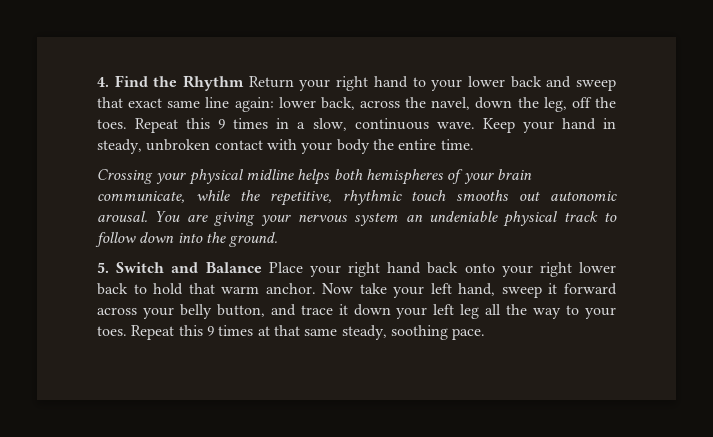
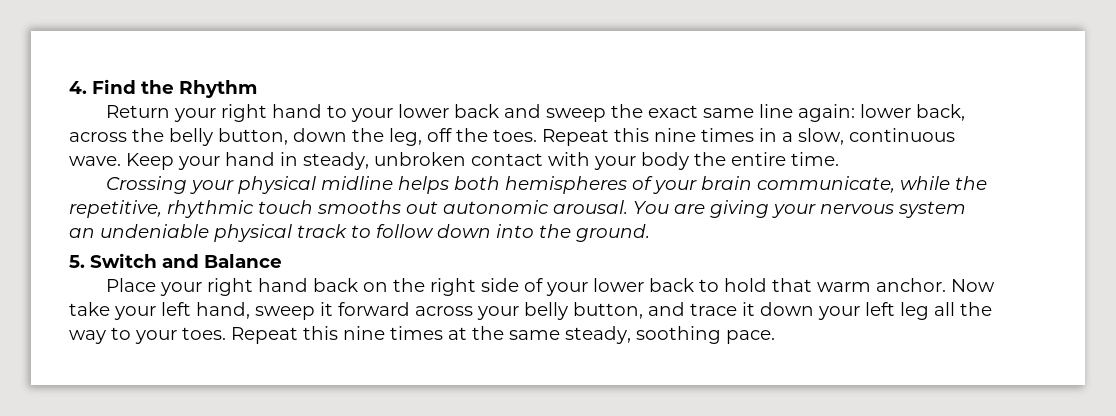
- 4. Find the Rhythm Return your right hand to your lower back and sweep that exact same line again: lower back, across the navel, down the leg, off the toes.
+ 4. Find the Rhythm
+ Return your right hand to your lower back and sweep the exact same line again: lower back, across the belly button, down the leg, off the toes.
- Repeat this 9 times in a slow, continuous wave.
+ Repeat this nine times in a slow, continuous wave.
- 5. Switch and Balance Place your right hand back onto your right lower back to hold that warm anchor.
+ 5. Switch and Balance
+ Place your right hand back on the right side of your lower back to hold that warm anchor.
- Repeat this 9 times at that same steady, soothing pace.
+ Repeat this nine times at the same steady, soothing pace.

